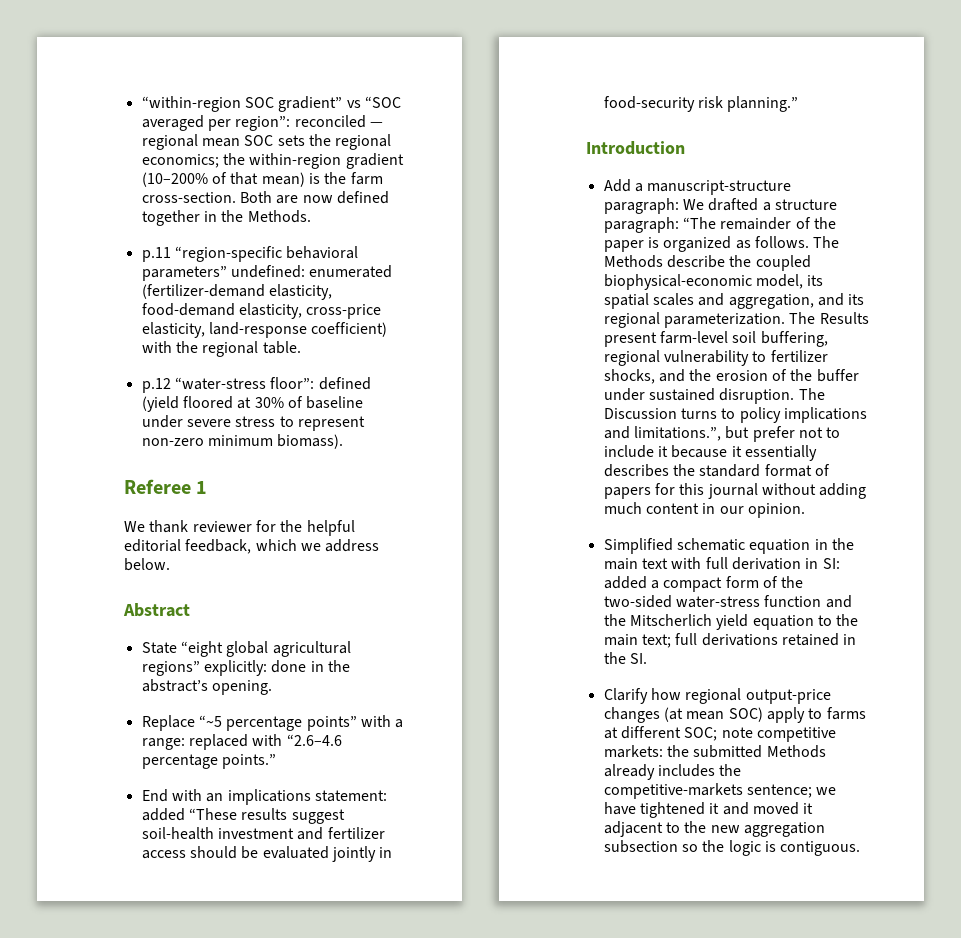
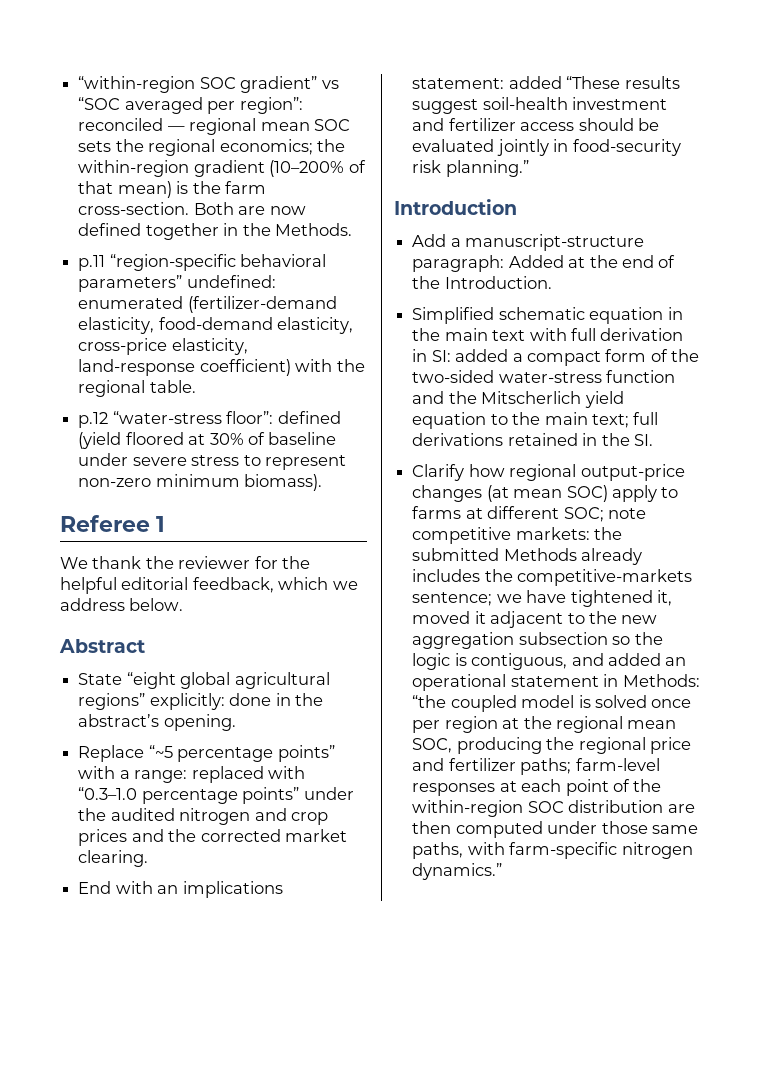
- We thank reviewer for the helpful editorial feedback, which we address below.
+ We thank the reviewer for the helpful editorial feedback, which we address below.
- Replace “~5 percentage points” with a range: replaced with “2.6–4.6 percentage points.”
+ Replace “~5 percentage points” with a range: replaced with “0.3–1.0 percentage points” under the audited nitrogen and crop prices and the corrected market clearing.
- Add a manuscript-structure paragraph: We drafted a structure paragraph: “The remainder of the paper is organized as follows. The Methods describe the coupled biophysical-economic model, its spatial scales and aggregation, and its regional parameterization. The Results present farm-level soil buffering, regional vulnerability to fertilizer shocks, and the erosion of the buffer under sustained disruption. The Discussion turns to policy implications and limitations.”, but prefer not to include it because it essentially describes the standard format of papers for this journal without adding much content in our opinion.
+ Add a manuscript-structure paragraph: Added at the end of the Introduction.
- Clarify how regional output-price changes (at mean SOC) apply to farms at different SOC; note competitive markets: the submitted Methods already includes the competitive-markets sentence; we have tightened it and moved it adjacent to the new aggregation subsection so the logic is contiguous.
+ Clarify how regional output-price changes (at mean SOC) apply to farms at different SOC; note competitive markets: the submitted Methods already includes the competitive-markets sentence; we have tightened it, moved it adjacent to the new aggregation subsection so the logic is contiguous, and added an operational statement in Methods: “the coupled model is solved once per region at the regional mean SOC, producing the regional price and fertilizer paths; farm-level responses at each point of the within-region SOC distribution are then computed under those same paths, with farm-specific nitrogen dynamics.”

